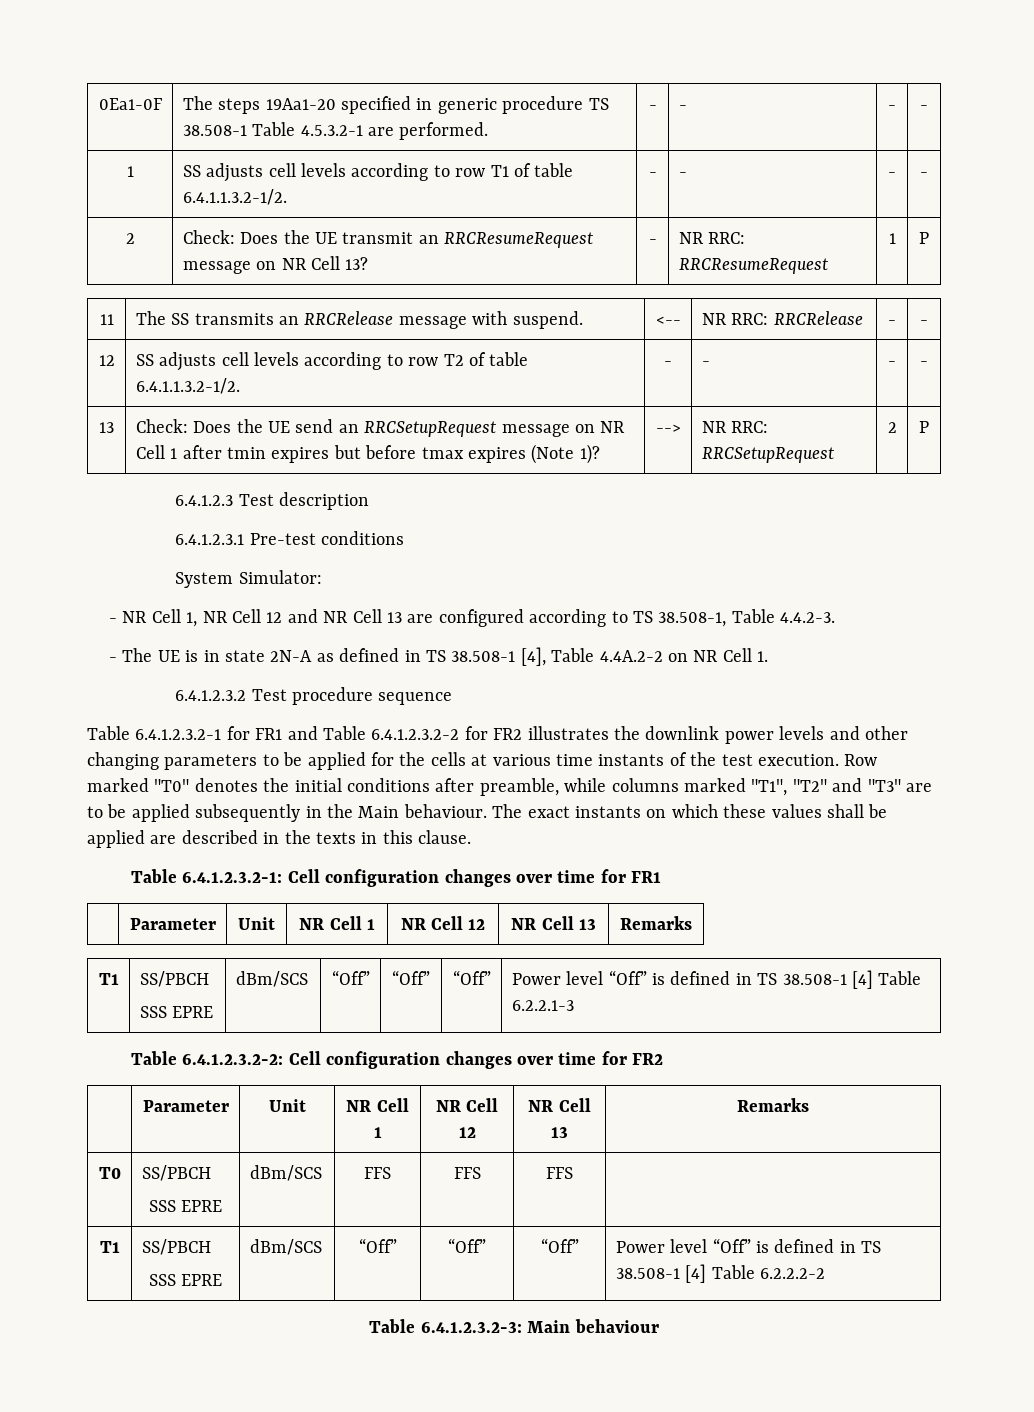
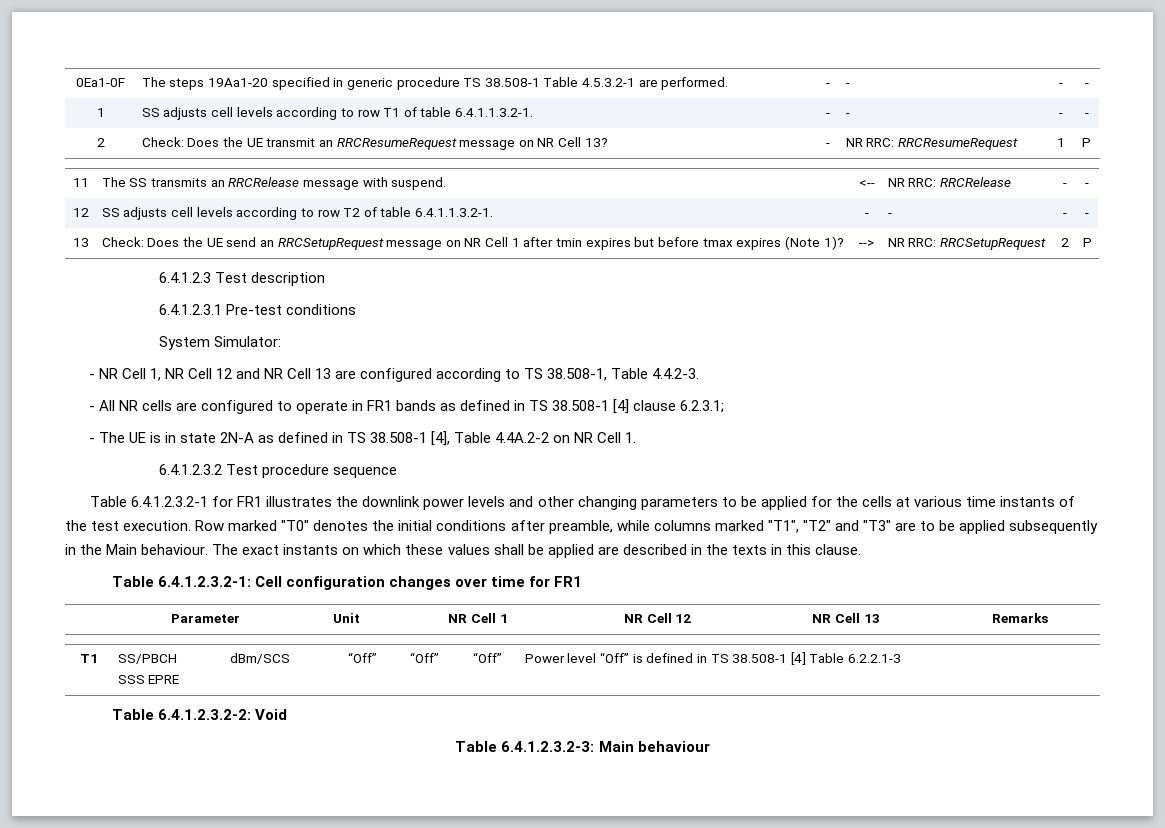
- 1 | SS adjusts cell levels according to row T1 of table 6.4.1.1.3.2-1/2. | - | - | - | -
+ 1 | SS adjusts cell levels according to row T1 of table 6.4.1.1.3.2-1. | - | - | - | -
- 12 | SS adjusts cell levels according to row T2 of table 6.4.1.1.3.2-1/2. | - | - | - | -
+ 12 | SS adjusts cell levels according to row T2 of table 6.4.1.1.3.2-1. | - | - | - | -
+ - All NR cells are configured to operate in FR1 bands as defined in TS 38.508-1 [4] clause 6.2.3.1;
- Table 6.4.1.2.3.2-1 for FR1 and Table 6.4.1.2.3.2-2 for FR2 illustrates the downlink power levels and other changing parameters to be applied for the cells at various time instants of the test execution.
+ Table 6.4.1.2.3.2-1 for FR1 illustrates the downlink power levels and other changing parameters to be applied for the cells at various time instants of the test execution.
- Table 6.4.1.2.3.2-2: Cell configuration changes over time for FR2
- | Parameter | Unit | NR Cell 1 | NR Cell 12 | NR Cell 13 | Remarks
- T0 | SS/PBCH
- SSS EPRE | dBm/SCS | FFS | FFS | FFS |
- T1 | SS/PBCH
- SSS EPRE | dBm/SCS | “Off” | “Off” | “Off” | Power level “Off” is defined in TS 38.508-1 [4] Table 6.2.2.2-2
+ Table 6.4.1.2.3.2-2: Void

